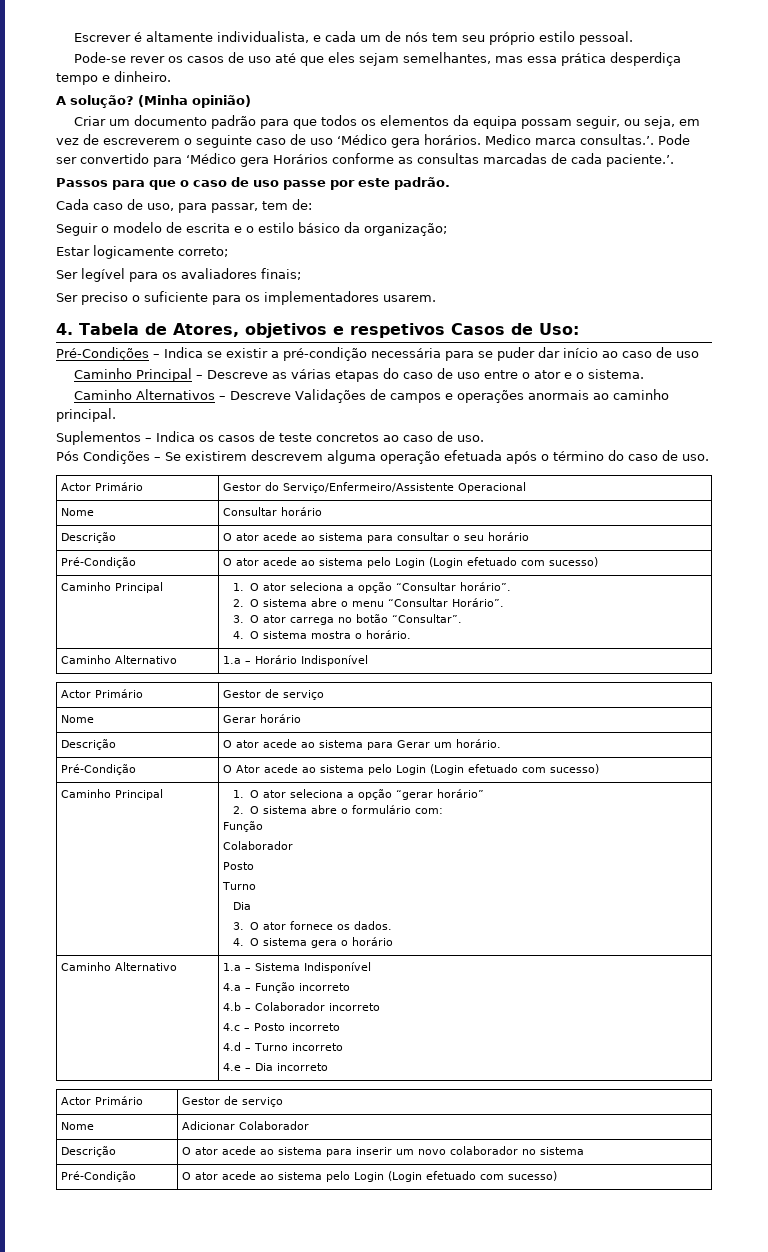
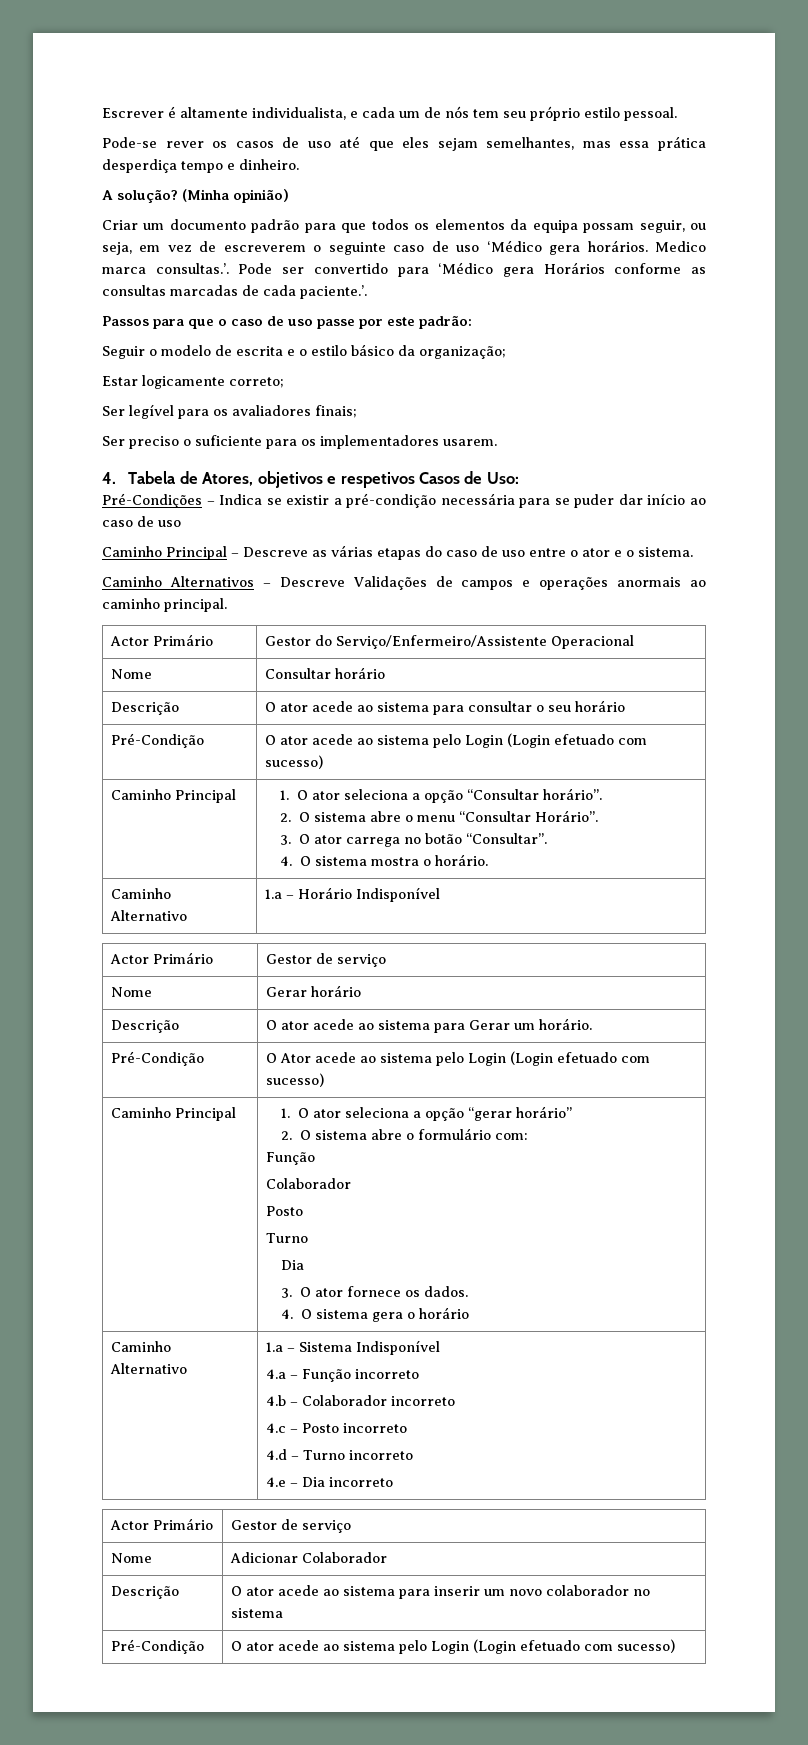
- Passos para que o caso de uso passe por este padrão.
- Cada caso de uso, para passar, tem de:
+ Passos para que o caso de uso passe por este padrão:
- Suplementos – Indica os casos de teste concretos ao caso de uso.
- Pós Condições – Se existirem descrevem alguma operação efetuada após o término do caso de uso.

